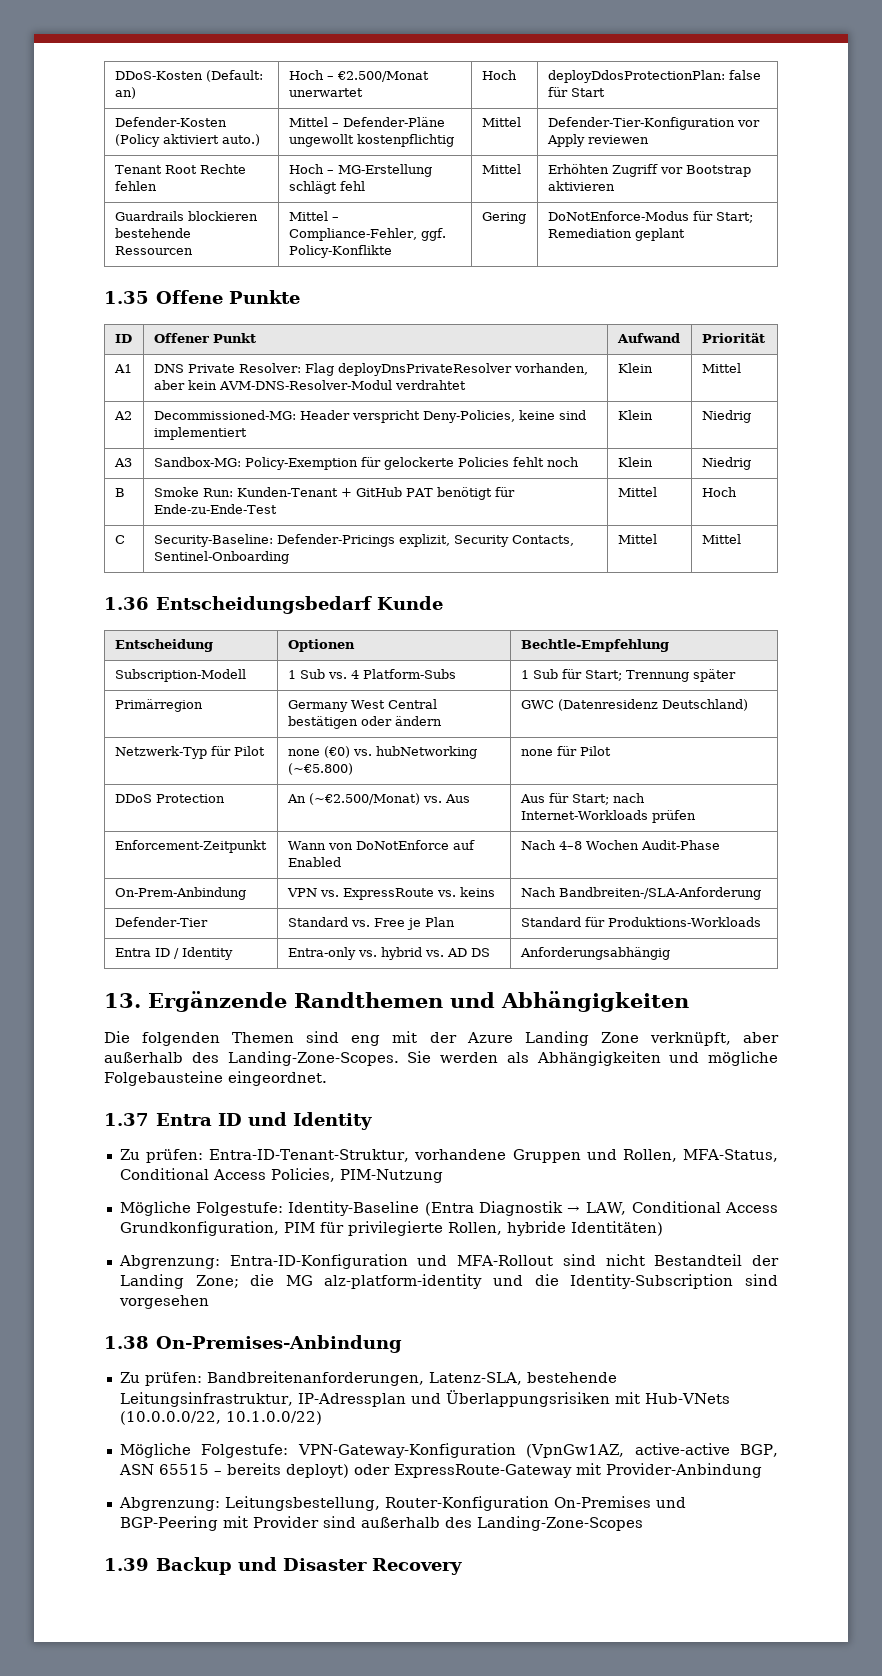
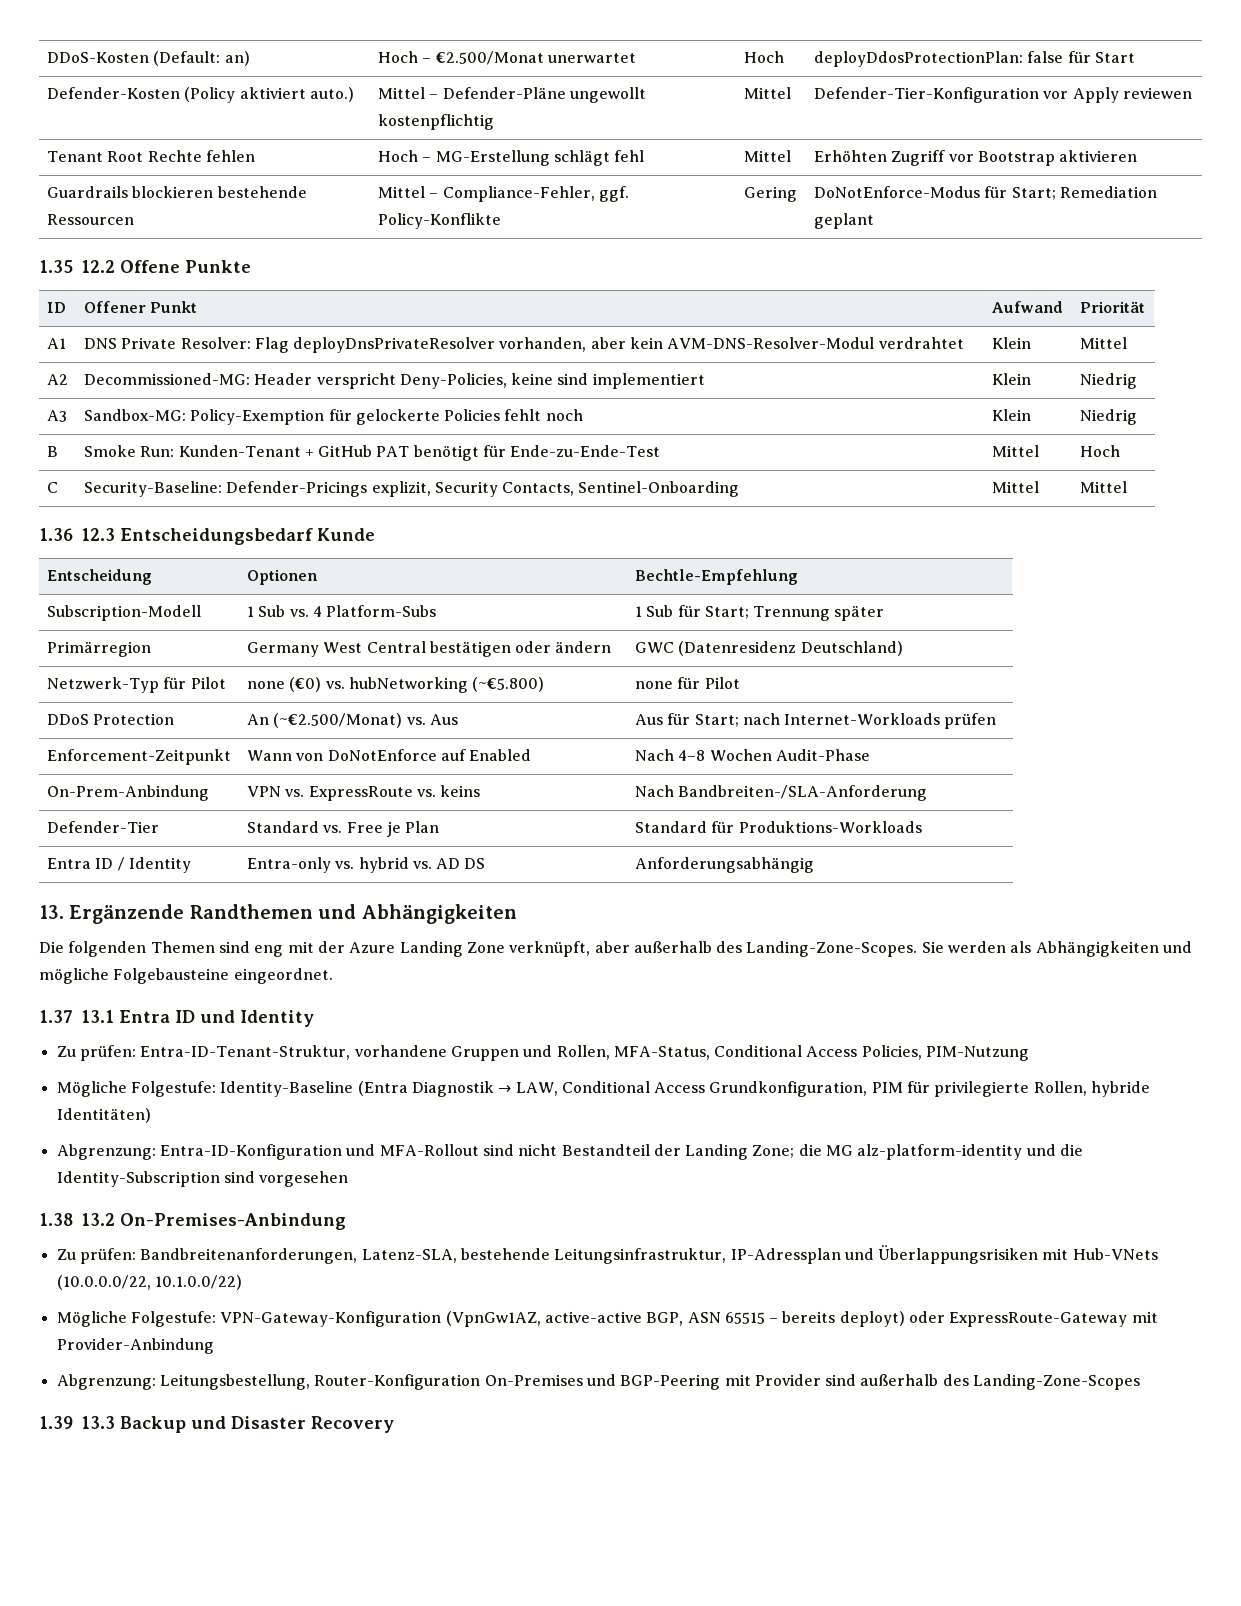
- 1.35 Offene Punkte
+ 1.35 12.2 Offene Punkte
- 1.36 Entscheidungsbedarf Kunde
+ 1.36 12.3 Entscheidungsbedarf Kunde
- 1.37 Entra ID und Identity
+ 1.37 13.1 Entra ID und Identity
- 1.38 On-Premises-Anbindung
+ 1.38 13.2 On-Premises-Anbindung
- 1.39 Backup und Disaster Recovery
+ 1.39 13.3 Backup und Disaster Recovery

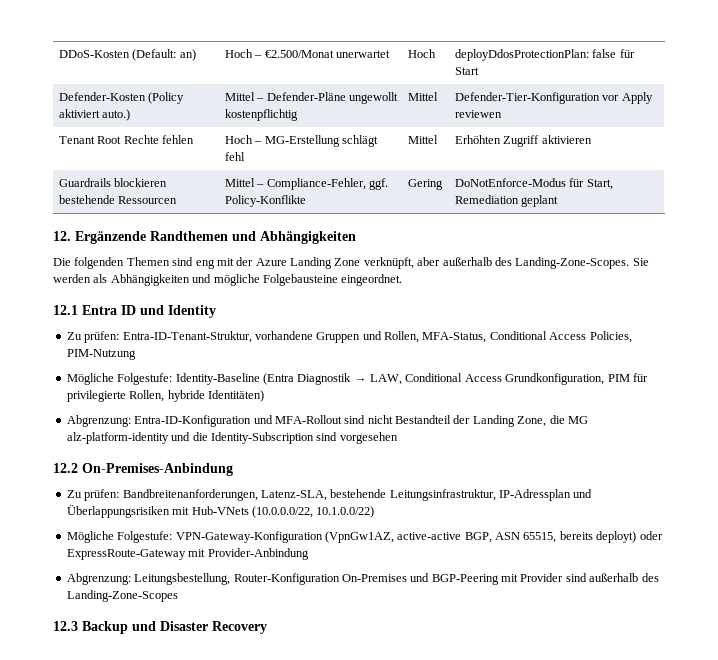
- Tenant Root Rechte fehlen | Hoch – MG-Erstellung schlägt fehl | Mittel | Erhöhten Zugriff vor Bootstrap aktivieren
+ Tenant Root Rechte fehlen | Hoch – MG-Erstellung schlägt fehl | Mittel | Erhöhten Zugriff aktivieren
- Guardrails blockieren bestehende Ressourcen | Mittel – Compliance-Fehler, ggf. Policy-Konflikte | Gering | DoNotEnforce-Modus für Start; Remediation geplant
+ Guardrails blockieren bestehende Ressourcen | Mittel – Compliance-Fehler, ggf. Policy-Konflikte | Gering | DoNotEnforce-Modus für Start, Remediation geplant
- 1.35 12.2 Offene Punkte
- ID | Offener Punkt | Aufwand | Priorität
- A1 | DNS Private Resolver: Flag deployDnsPrivateResolver vorhanden, aber kein AVM-DNS-Resolver-Modul verdrahtet | Klein | Mittel
- A2 | Decommissioned-MG: Header verspricht Deny-Policies, keine sind implementiert | Klein | Niedrig
- A3 | Sandbox-MG: Policy-Exemption für gelockerte Policies fehlt noch | Klein | Niedrig
- B | Smoke Run: Kunden-Tenant + GitHub PAT benötigt für Ende-zu-Ende-Test | Mittel | Hoch
- C | Security-Baseline: Defender-Pricings explizit, Security Contacts, Sentinel-Onboarding | Mittel | Mittel
- 1.36 12.3 Entscheidungsbedarf Kunde
- Entscheidung | Optionen | Bechtle-Empfehlung
- Subscription-Modell | 1 Sub vs. 4 Platform-Subs | 1 Sub für Start; Trennung später
- Primärregion | Germany West Central bestätigen oder ändern | GWC (Datenresidenz Deutschland)
- Netzwerk-Typ für Pilot | none (€0) vs. hubNetworking (~€5.800) | none für Pilot
- DDoS Protection | An (~€2.500/Monat) vs. Aus | Aus für Start; nach Internet-Workloads prüfen
- Enforcement-Zeitpunkt | Wann von DoNotEnforce auf Enabled | Nach 4–8 Wochen Audit-Phase
- On-Prem-Anbindung | VPN vs. ExpressRoute vs. keins | Nach Bandbreiten-/SLA-Anforderung
- Defender-Tier | Standard vs. Free je Plan | Standard für Produktions-Workloads
- Entra ID / Identity | Entra-only vs. hybrid vs. AD DS | Anforderungsabhängig
- 13. Ergänzende Randthemen und Abhängigkeiten
+ 12. Ergänzende Randthemen und Abhängigkeiten
- 1.37 13.1 Entra ID und Identity
+ 12.1 Entra ID und Identity
- Abgrenzung: Entra-ID-Konfiguration und MFA-Rollout sind nicht Bestandteil der Landing Zone; die MG alz-platform-identity und die Identity-Subscription sind vorgesehen
+ Abgrenzung: Entra-ID-Konfiguration und MFA-Rollout sind nicht Bestandteil der Landing Zone, die MG alz-platform-identity und die Identity-Subscription sind vorgesehen
- 1.38 13.2 On-Premises-Anbindung
+ 12.2 On-Premises-Anbindung
- Mögliche Folgestufe: VPN-Gateway-Konfiguration (VpnGw1AZ, active-active BGP, ASN 65515 – bereits deployt) oder ExpressRoute-Gateway mit Provider-Anbindung
+ Mögliche Folgestufe: VPN-Gateway-Konfiguration (VpnGw1AZ, active-active BGP, ASN 65515, bereits deployt) oder ExpressRoute-Gateway mit Provider-Anbindung
- 1.39 13.3 Backup und Disaster Recovery
+ 12.3 Backup und Disaster Recovery

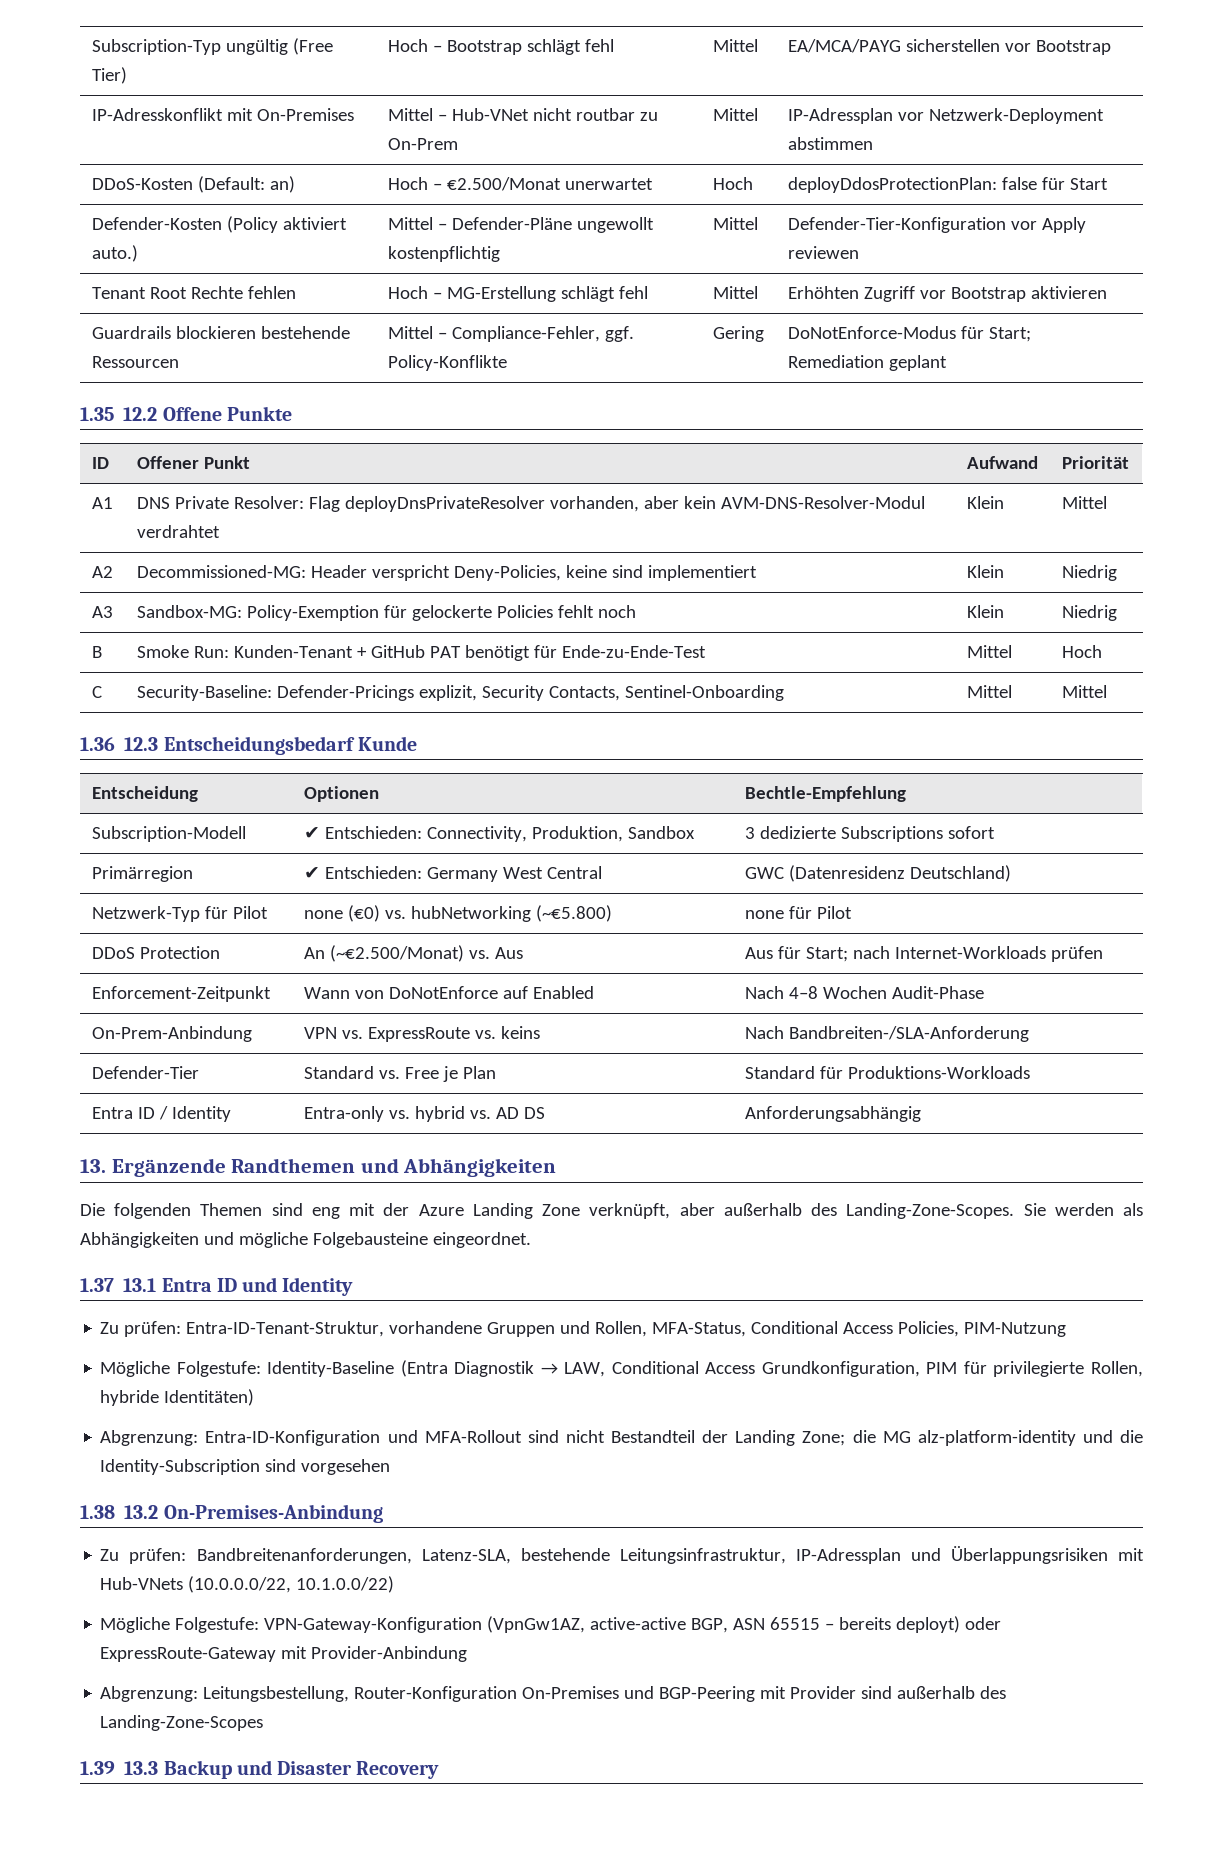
+ Subscription-Typ ungültig (Free Tier) | Hoch – Bootstrap schlägt fehl | Mittel | EA/MCA/PAYG sicherstellen vor Bootstrap
+ IP-Adresskonflikt mit On-Premises | Mittel – Hub-VNet nicht routbar zu On-Prem | Mittel | IP-Adressplan vor Netzwerk-Deployment abstimmen
- Tenant Root Rechte fehlen | Hoch – MG-Erstellung schlägt fehl | Mittel | Erhöhten Zugriff aktivieren
+ Tenant Root Rechte fehlen | Hoch – MG-Erstellung schlägt fehl | Mittel | Erhöhten Zugriff vor Bootstrap aktivieren
- Guardrails blockieren bestehende Ressourcen | Mittel – Compliance-Fehler, ggf. Policy-Konflikte | Gering | DoNotEnforce-Modus für Start, Remediation geplant
+ Guardrails blockieren bestehende Ressourcen | Mittel – Compliance-Fehler, ggf. Policy-Konflikte | Gering | DoNotEnforce-Modus für Start; Remediation geplant
- 12. Ergänzende Randthemen und Abhängigkeiten
+ 1.35 12.2 Offene Punkte
+ ID | Offener Punkt | Aufwand | Priorität
+ A1 | DNS Private Resolver: Flag deployDnsPrivateResolver vorhanden, aber kein AVM-DNS-Resolver-Modul verdrahtet | Klein | Mittel
+ A2 | Decommissioned-MG: Header verspricht Deny-Policies, keine sind implementiert | Klein | Niedrig
+ A3 | Sandbox-MG: Policy-Exemption für gelockerte Policies fehlt noch | Klein | Niedrig
+ B | Smoke Run: Kunden-Tenant + GitHub PAT benötigt für Ende-zu-Ende-Test | Mittel | Hoch
+ C | Security-Baseline: Defender-Pricings explizit, Security Contacts, Sentinel-Onboarding | Mittel | Mittel
+ 1.36 12.3 Entscheidungsbedarf Kunde
+ Entscheidung | Optionen | Bechtle-Empfehlung
+ Subscription-Modell | ✔ Entschieden: Connectivity, Produktion, Sandbox | 3 dedizierte Subscriptions sofort
+ Primärregion | ✔ Entschieden: Germany West Central | GWC (Datenresidenz Deutschland)
+ Netzwerk-Typ für Pilot | none (€0) vs. hubNetworking (~€5.800) | none für Pilot
+ DDoS Protection | An (~€2.500/Monat) vs. Aus | Aus für Start; nach Internet-Workloads prüfen
+ Enforcement-Zeitpunkt | Wann von DoNotEnforce auf Enabled | Nach 4–8 Wochen Audit-Phase
+ On-Prem-Anbindung | VPN vs. ExpressRoute vs. keins | Nach Bandbreiten-/SLA-Anforderung
+ Defender-Tier | Standard vs. Free je Plan | Standard für Produktions-Workloads
+ Entra ID / Identity | Entra-only vs. hybrid vs. AD DS | Anforderungsabhängig
+ 13. Ergänzende Randthemen und Abhängigkeiten
- 12.1 Entra ID und Identity
+ 1.37 13.1 Entra ID und Identity
- Abgrenzung: Entra-ID-Konfiguration und MFA-Rollout sind nicht Bestandteil der Landing Zone, die MG alz-platform-identity und die Identity-Subscription sind vorgesehen
+ Abgrenzung: Entra-ID-Konfiguration und MFA-Rollout sind nicht Bestandteil der Landing Zone; die MG alz-platform-identity und die Identity-Subscription sind vorgesehen
- 12.2 On-Premises-Anbindung
+ 1.38 13.2 On-Premises-Anbindung
- Mögliche Folgestufe: VPN-Gateway-Konfiguration (VpnGw1AZ, active-active BGP, ASN 65515, bereits deployt) oder ExpressRoute-Gateway mit Provider-Anbindung
+ Mögliche Folgestufe: VPN-Gateway-Konfiguration (VpnGw1AZ, active-active BGP, ASN 65515 – bereits deployt) oder ExpressRoute-Gateway mit Provider-Anbindung
- 12.3 Backup und Disaster Recovery
+ 1.39 13.3 Backup und Disaster Recovery

